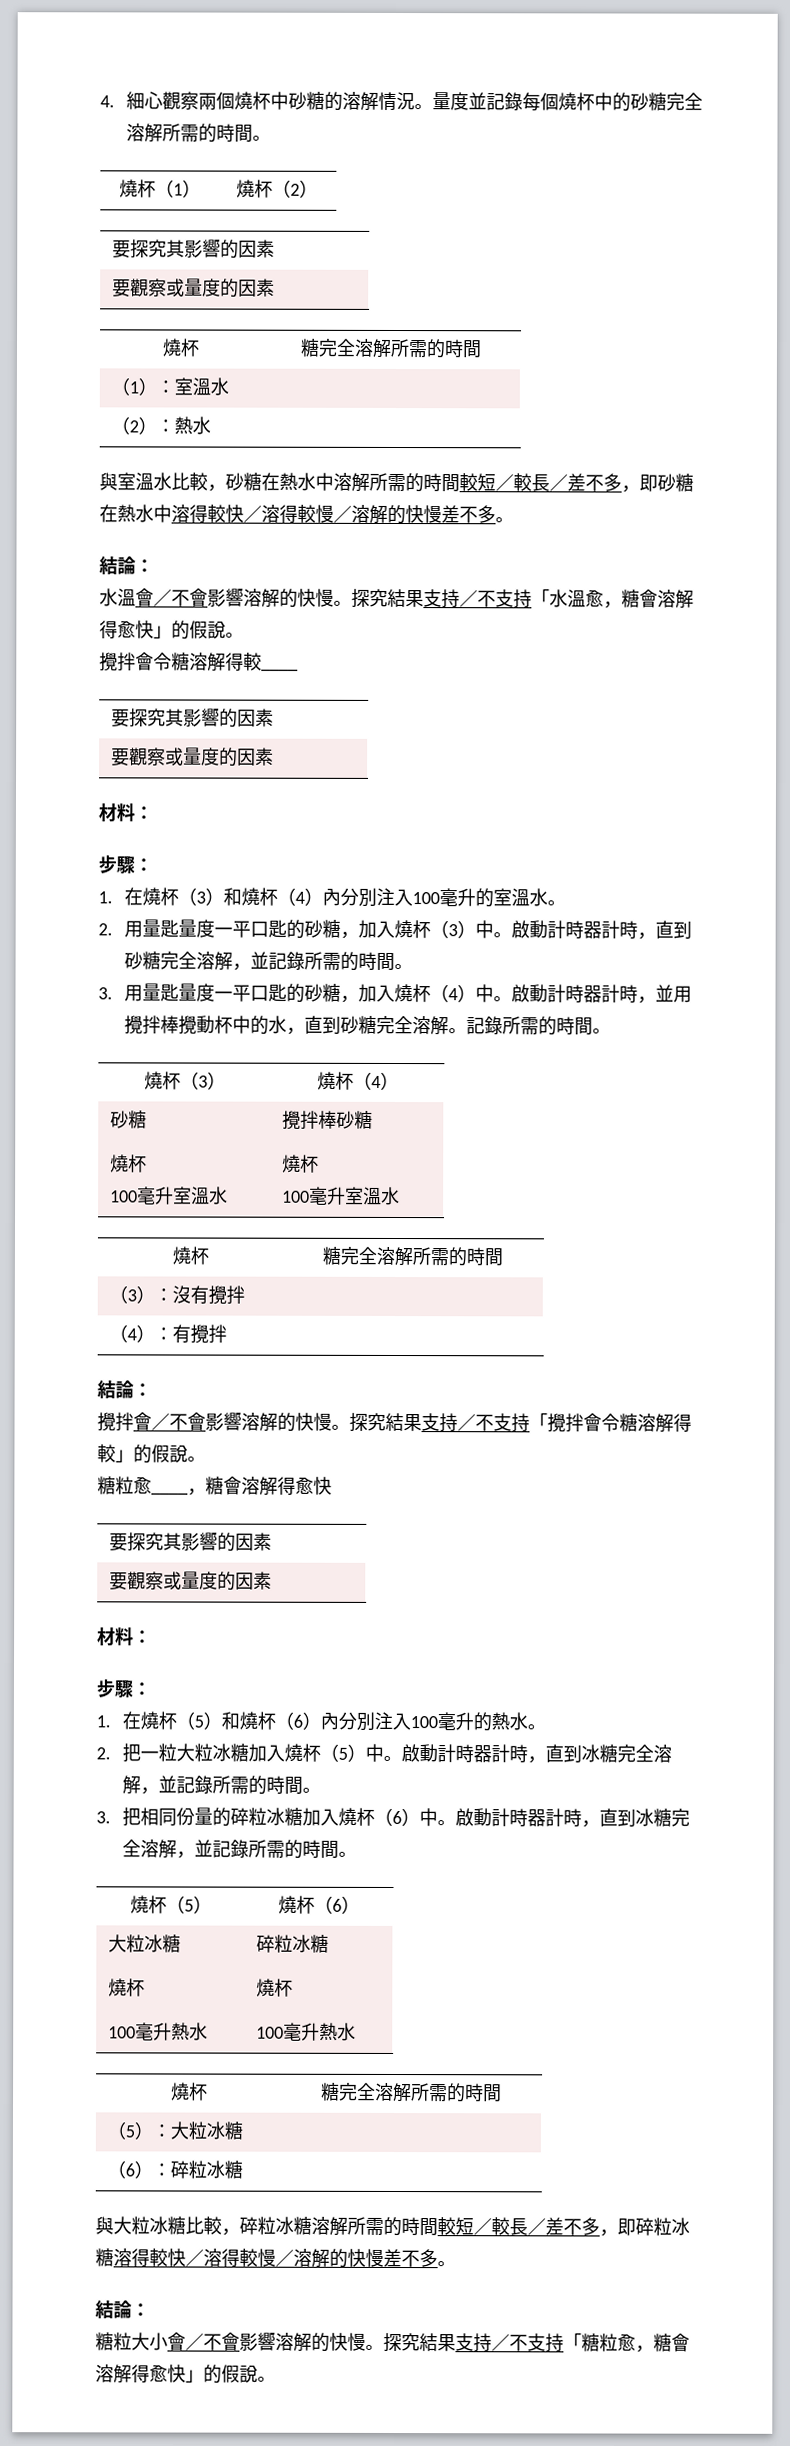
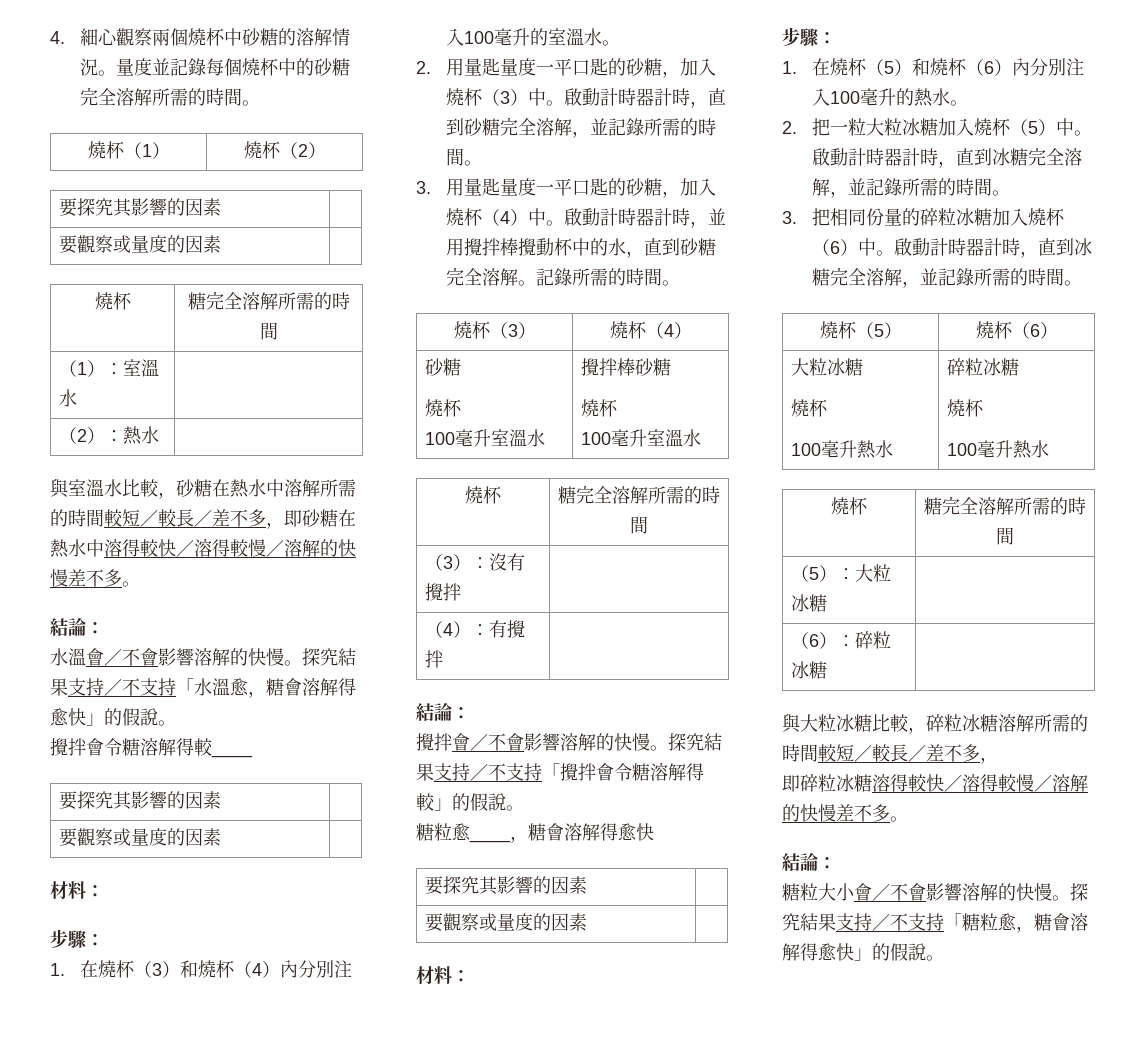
- 與大粒冰糖比較，碎粒冰糖溶解所需的時間較短／較長／差不多，即碎粒冰糖溶得較快／溶得較慢／溶解的快慢差不多。
+ 與大粒冰糖比較，碎粒冰糖溶解所需的時間較短／較長／差不多，
+ 即碎粒冰糖溶得較快／溶得較慢／溶解的快慢差不多。

